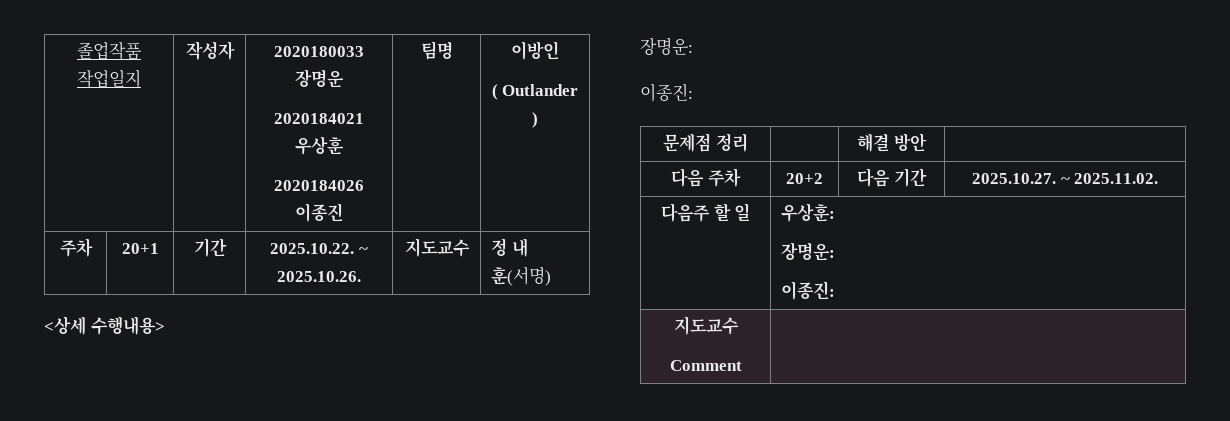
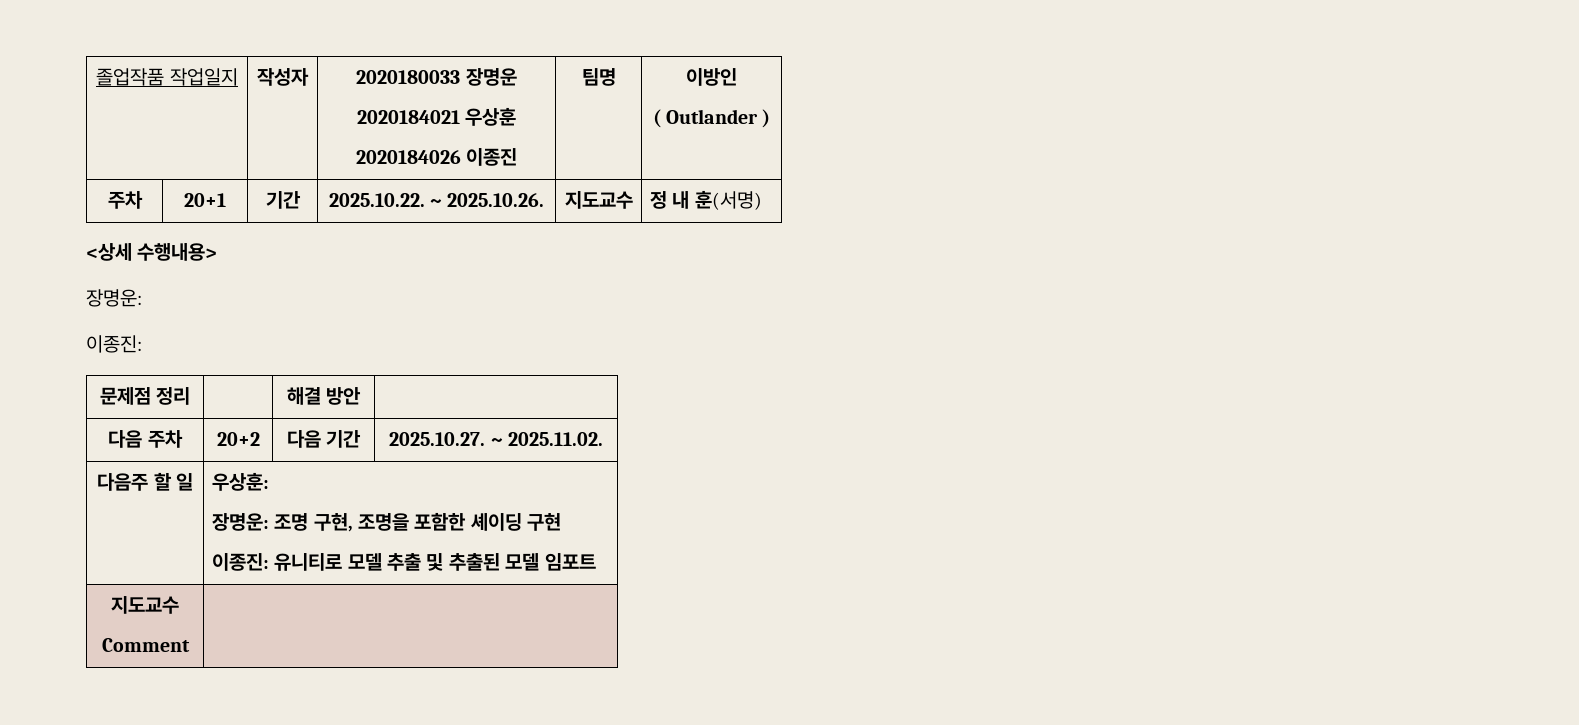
  다음주 할 일 | 우상훈:
- 장명운:
- 이종진:
+ 장명운: 조명 구현, 조명을 포함한 셰이딩 구현
+ 이종진: 유니티로 모델 추출 및 추출된 모델 임포트

